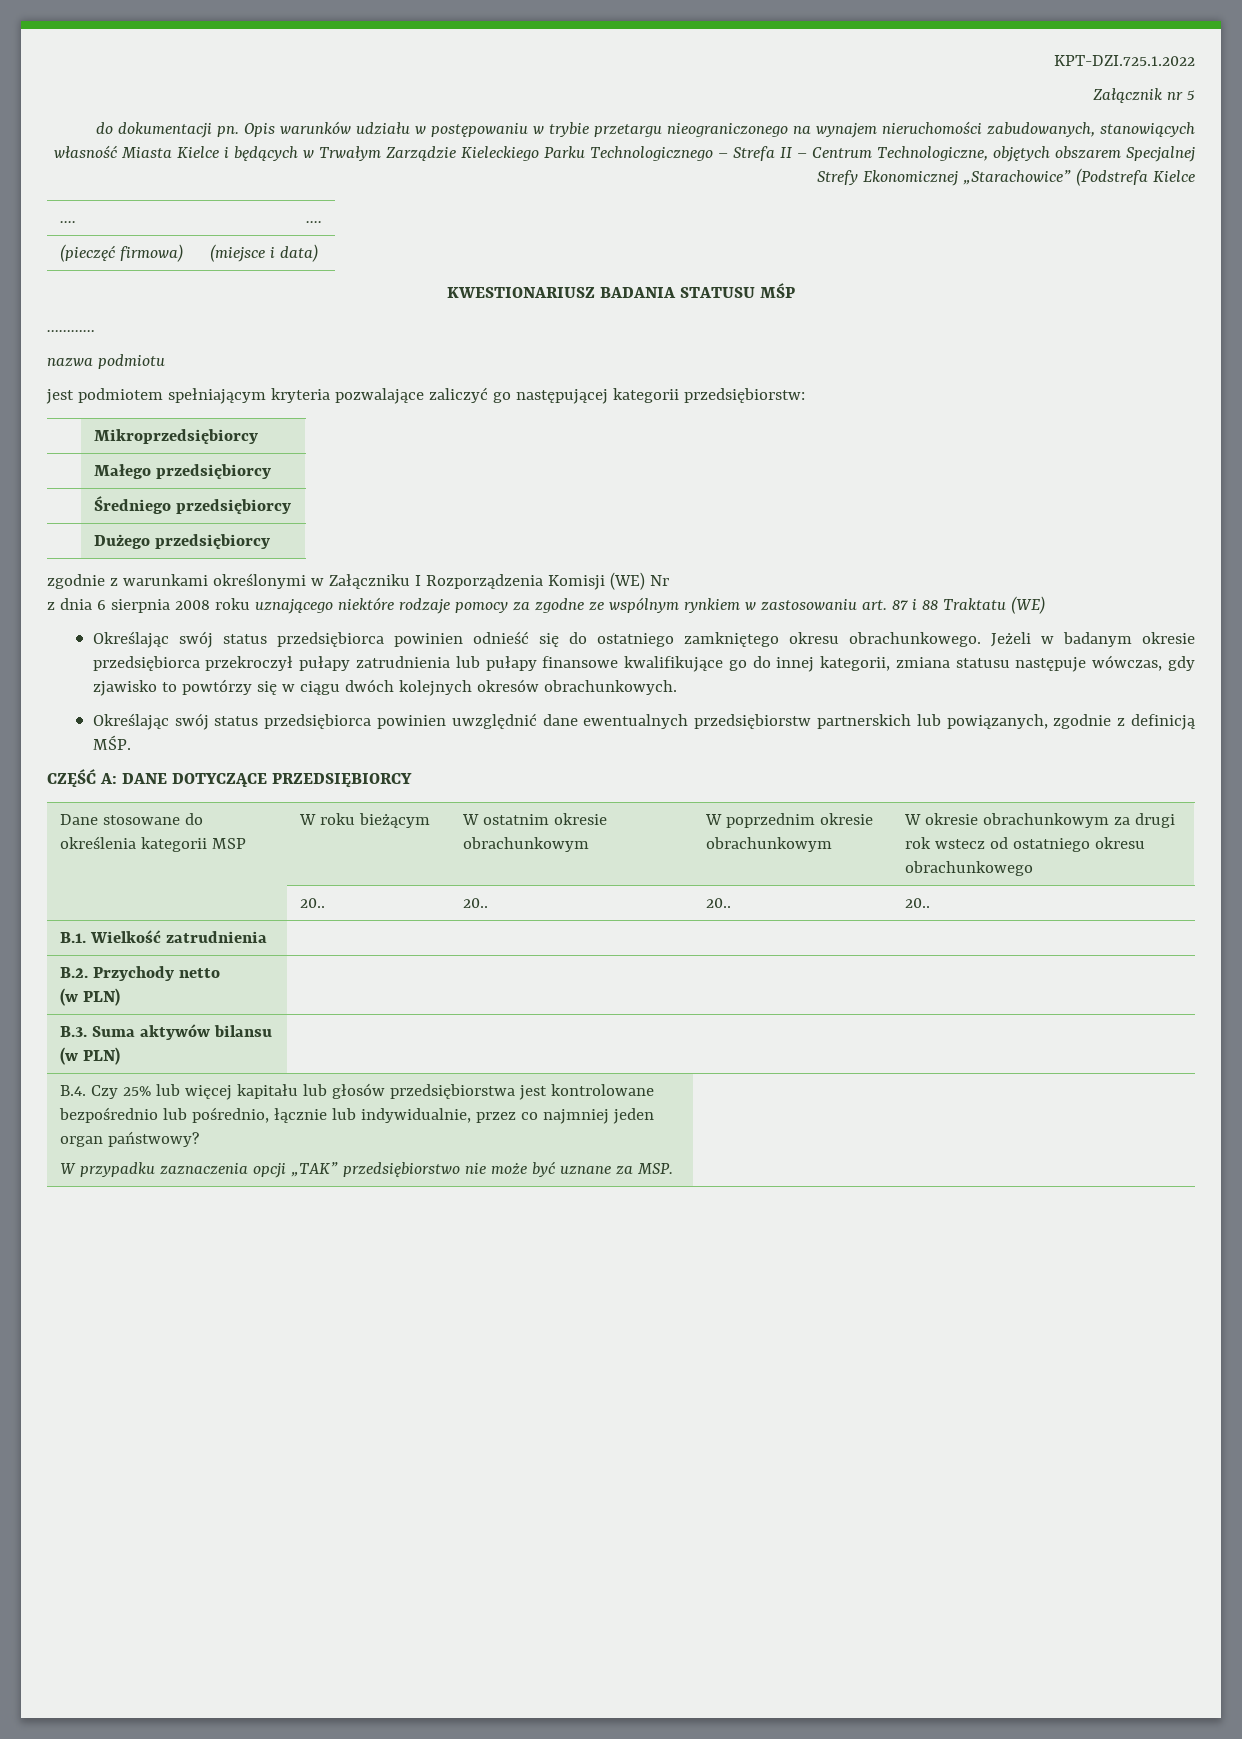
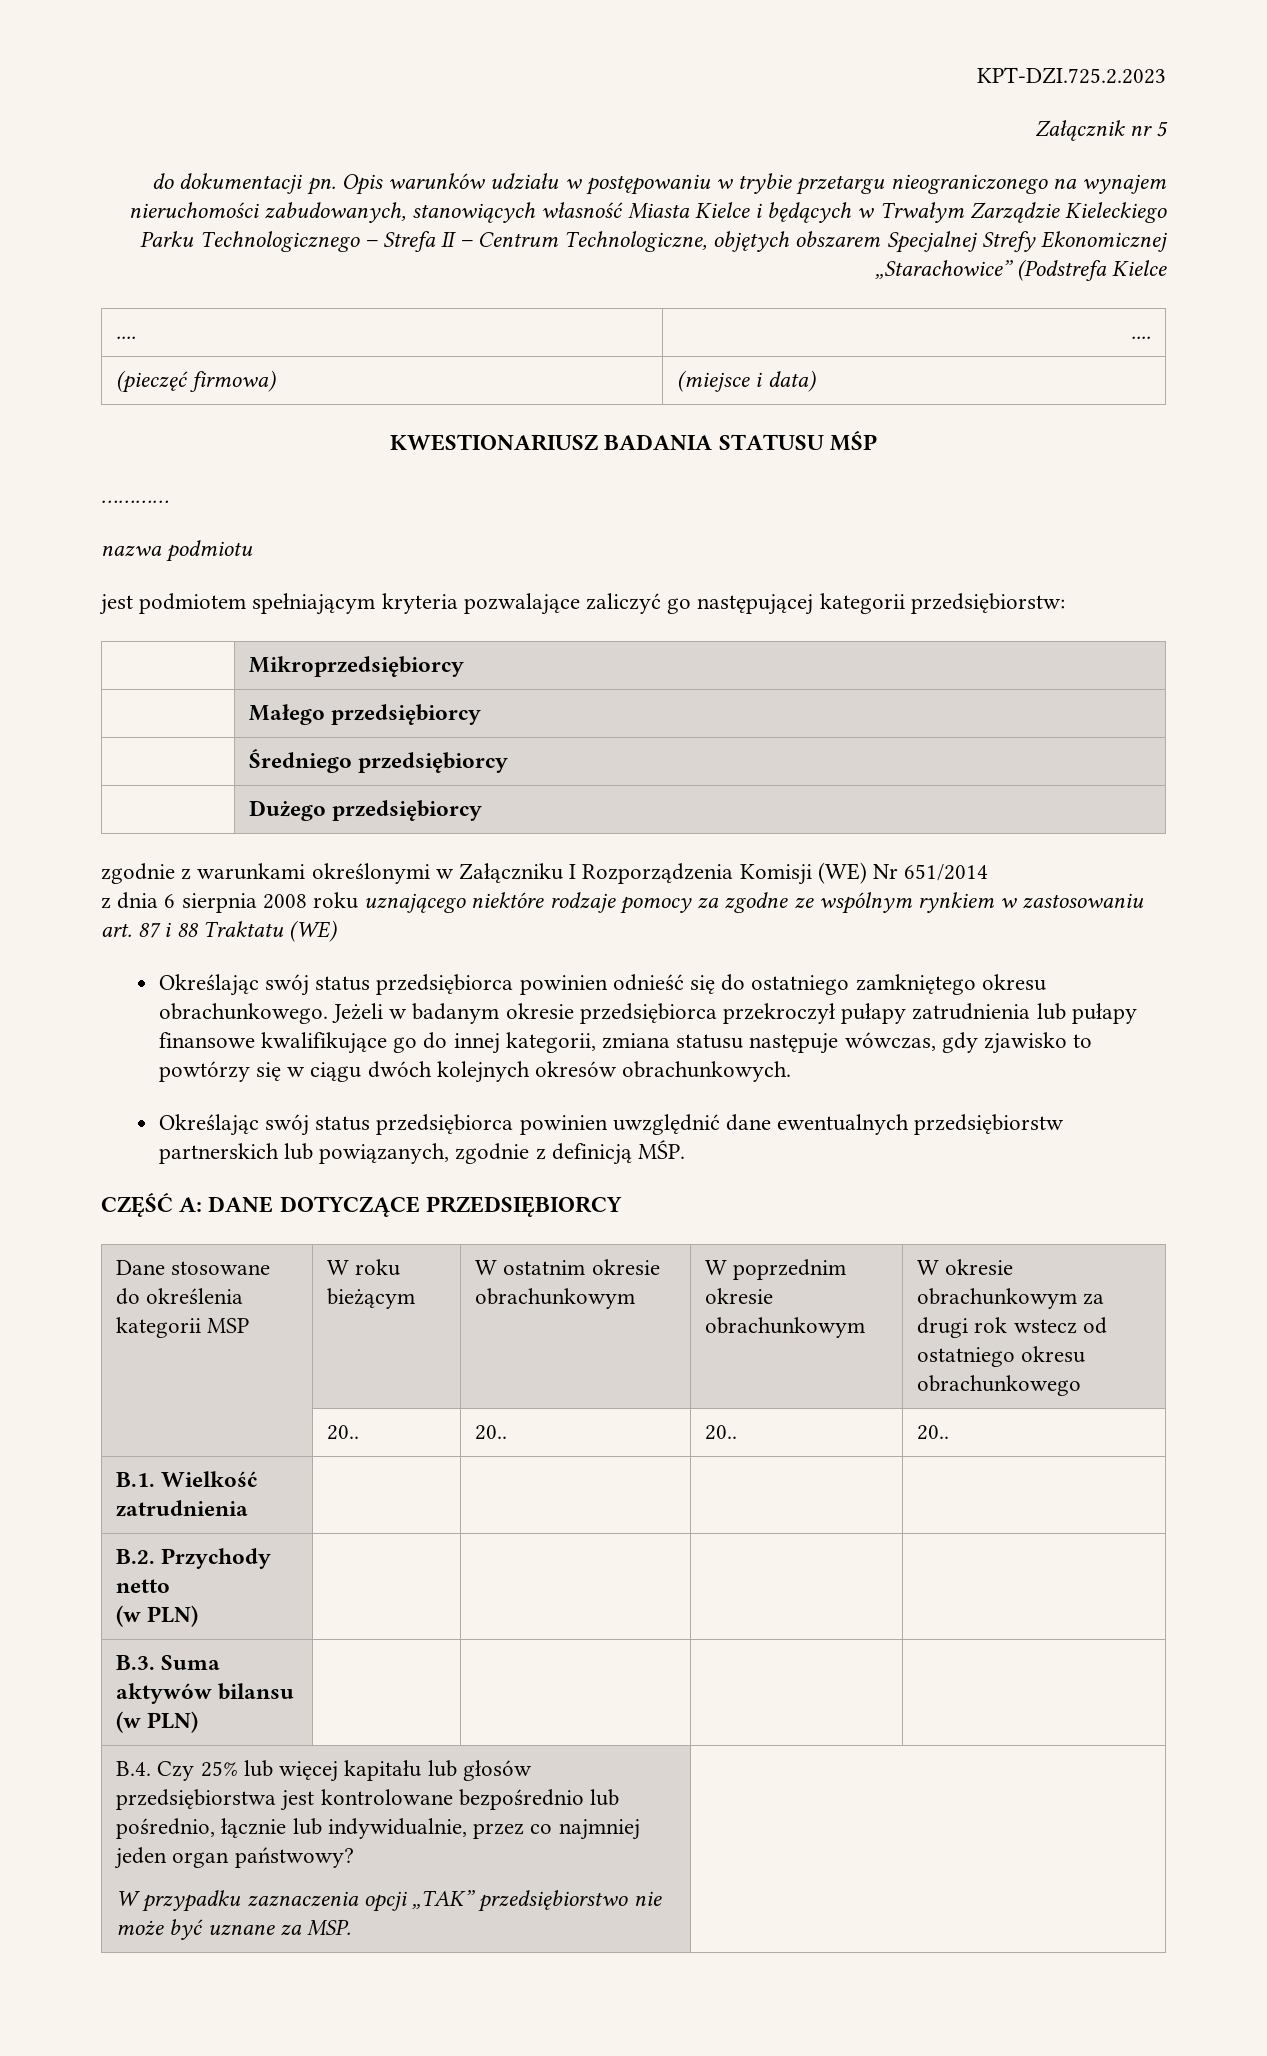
- KPT-DZI.725.1.2022
+ KPT-DZI.725.2.2023
- zgodnie z warunkami określonymi w Załączniku I Rozporządzenia Komisji (WE) Nr
+ zgodnie z warunkami określonymi w Załączniku I Rozporządzenia Komisji (WE) Nr 651/2014

